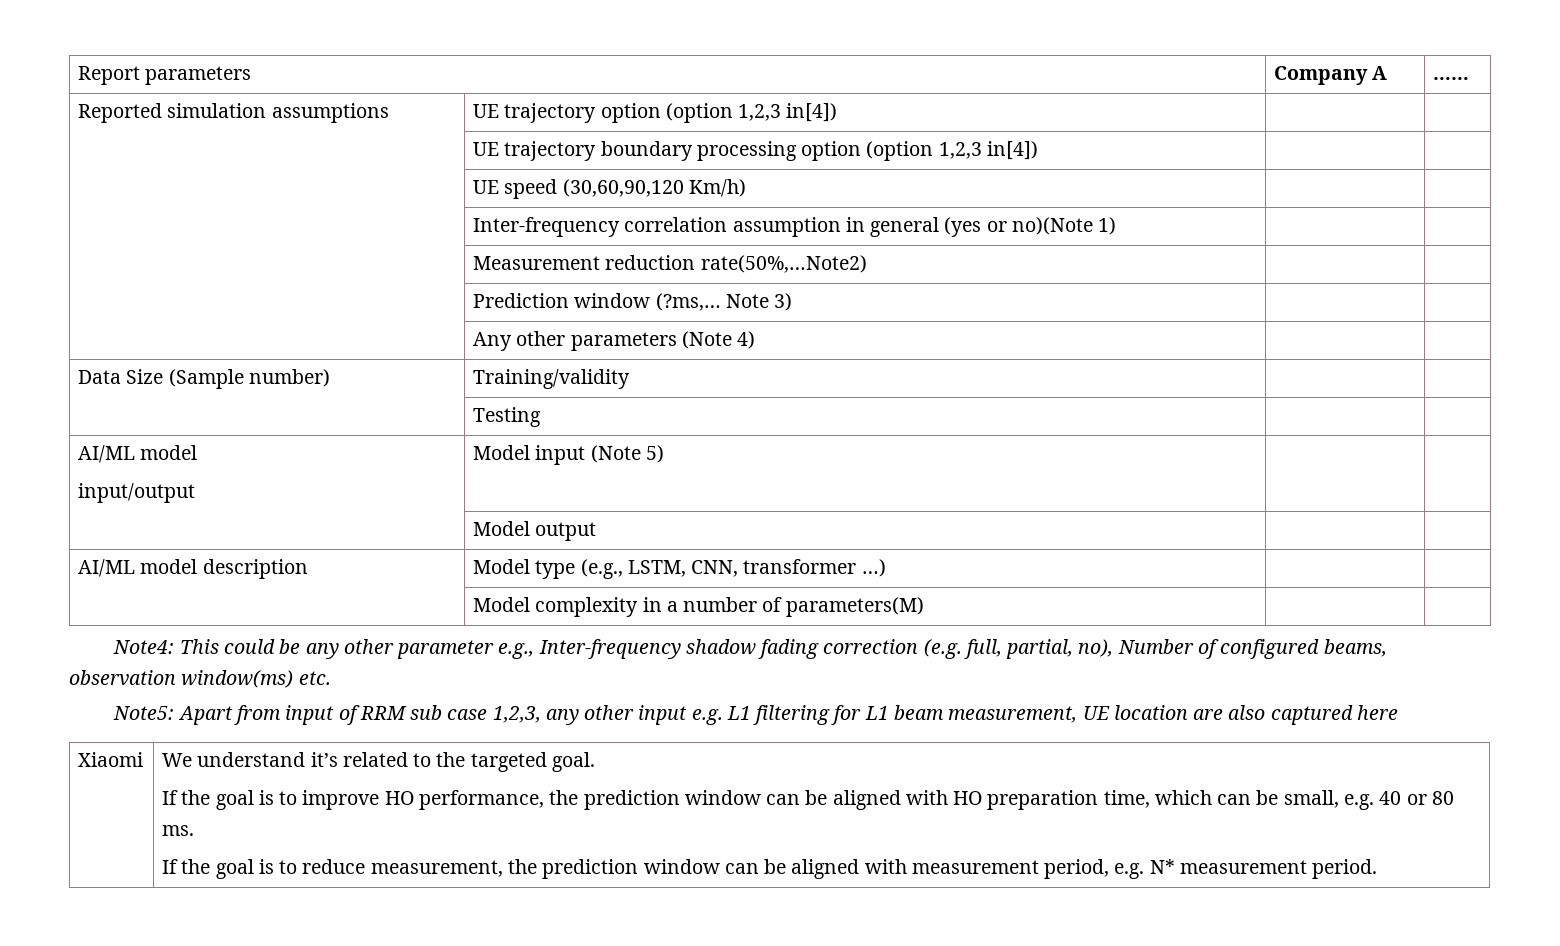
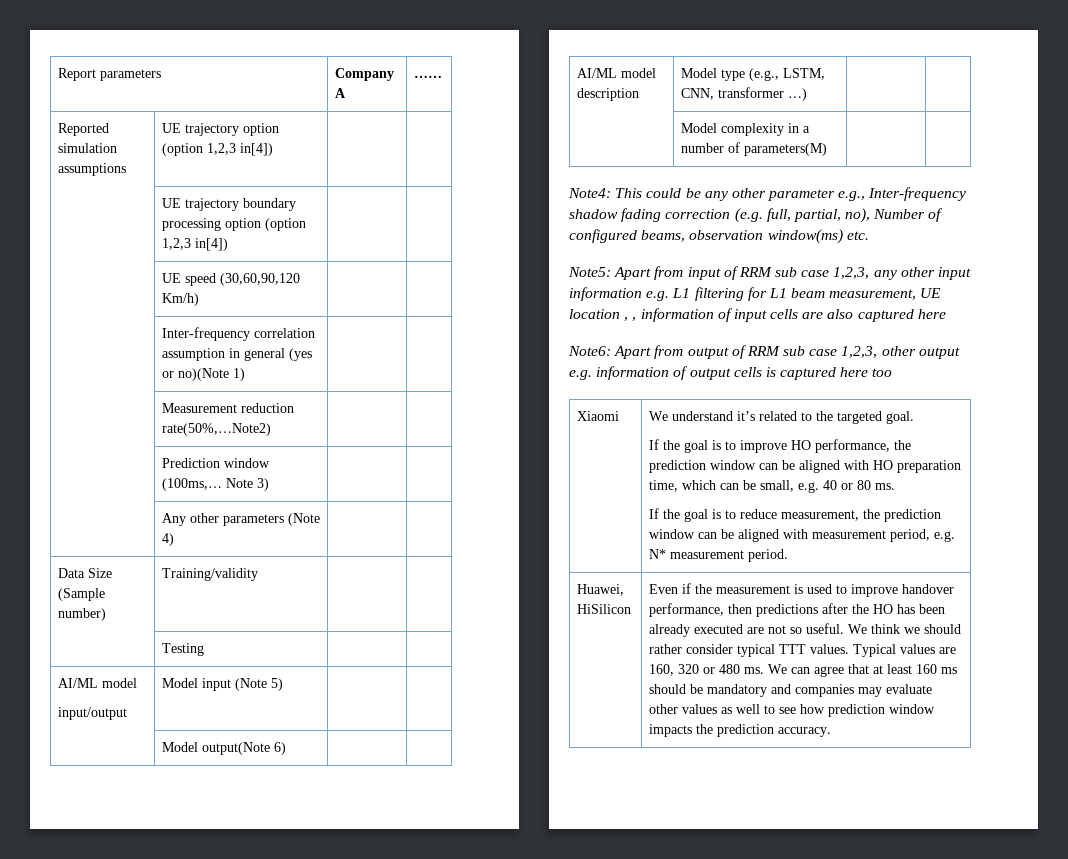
- | Prediction window (?ms,… Note 3) | |
+ | Prediction window (100ms,… Note 3) | |
- | Model output | |
+ | Model output(Note 6) | |
- Note5: Apart from input of RRM sub case 1,2,3, any other input e.g. L1 filtering for L1 beam measurement, UE location are also captured here
+ Note5: Apart from input of RRM sub case 1,2,3, any other input information e.g. L1 filtering for L1 beam measurement, UE location , , information of input cells are also captured here
+ Note6: Apart from output of RRM sub case 1,2,3, other output e.g. information of output cells is captured here too
+ Huawei, HiSilicon | Even if the measurement is used to improve handover performance, then predictions after the HO has been already executed are not so useful. We think we should rather consider typical TTT values. Typical values are 160, 320 or 480 ms. We can agree that at least 160 ms should be mandatory and companies may evaluate other values as well to see how prediction window impacts the prediction accuracy.

